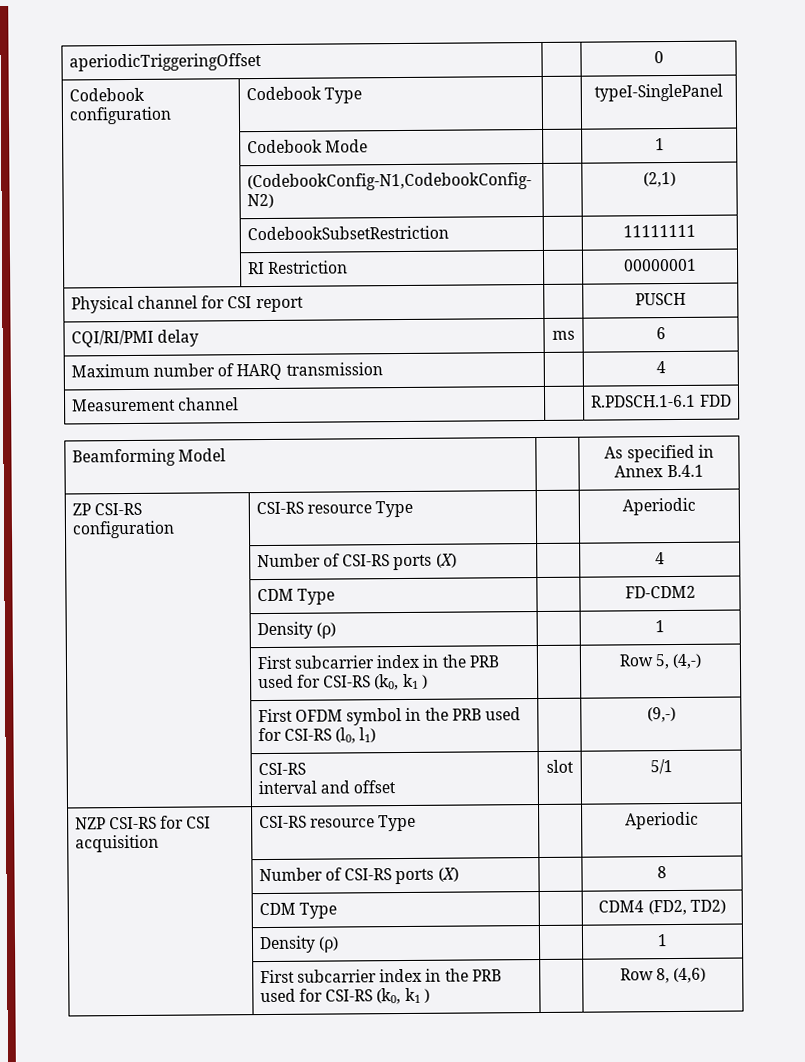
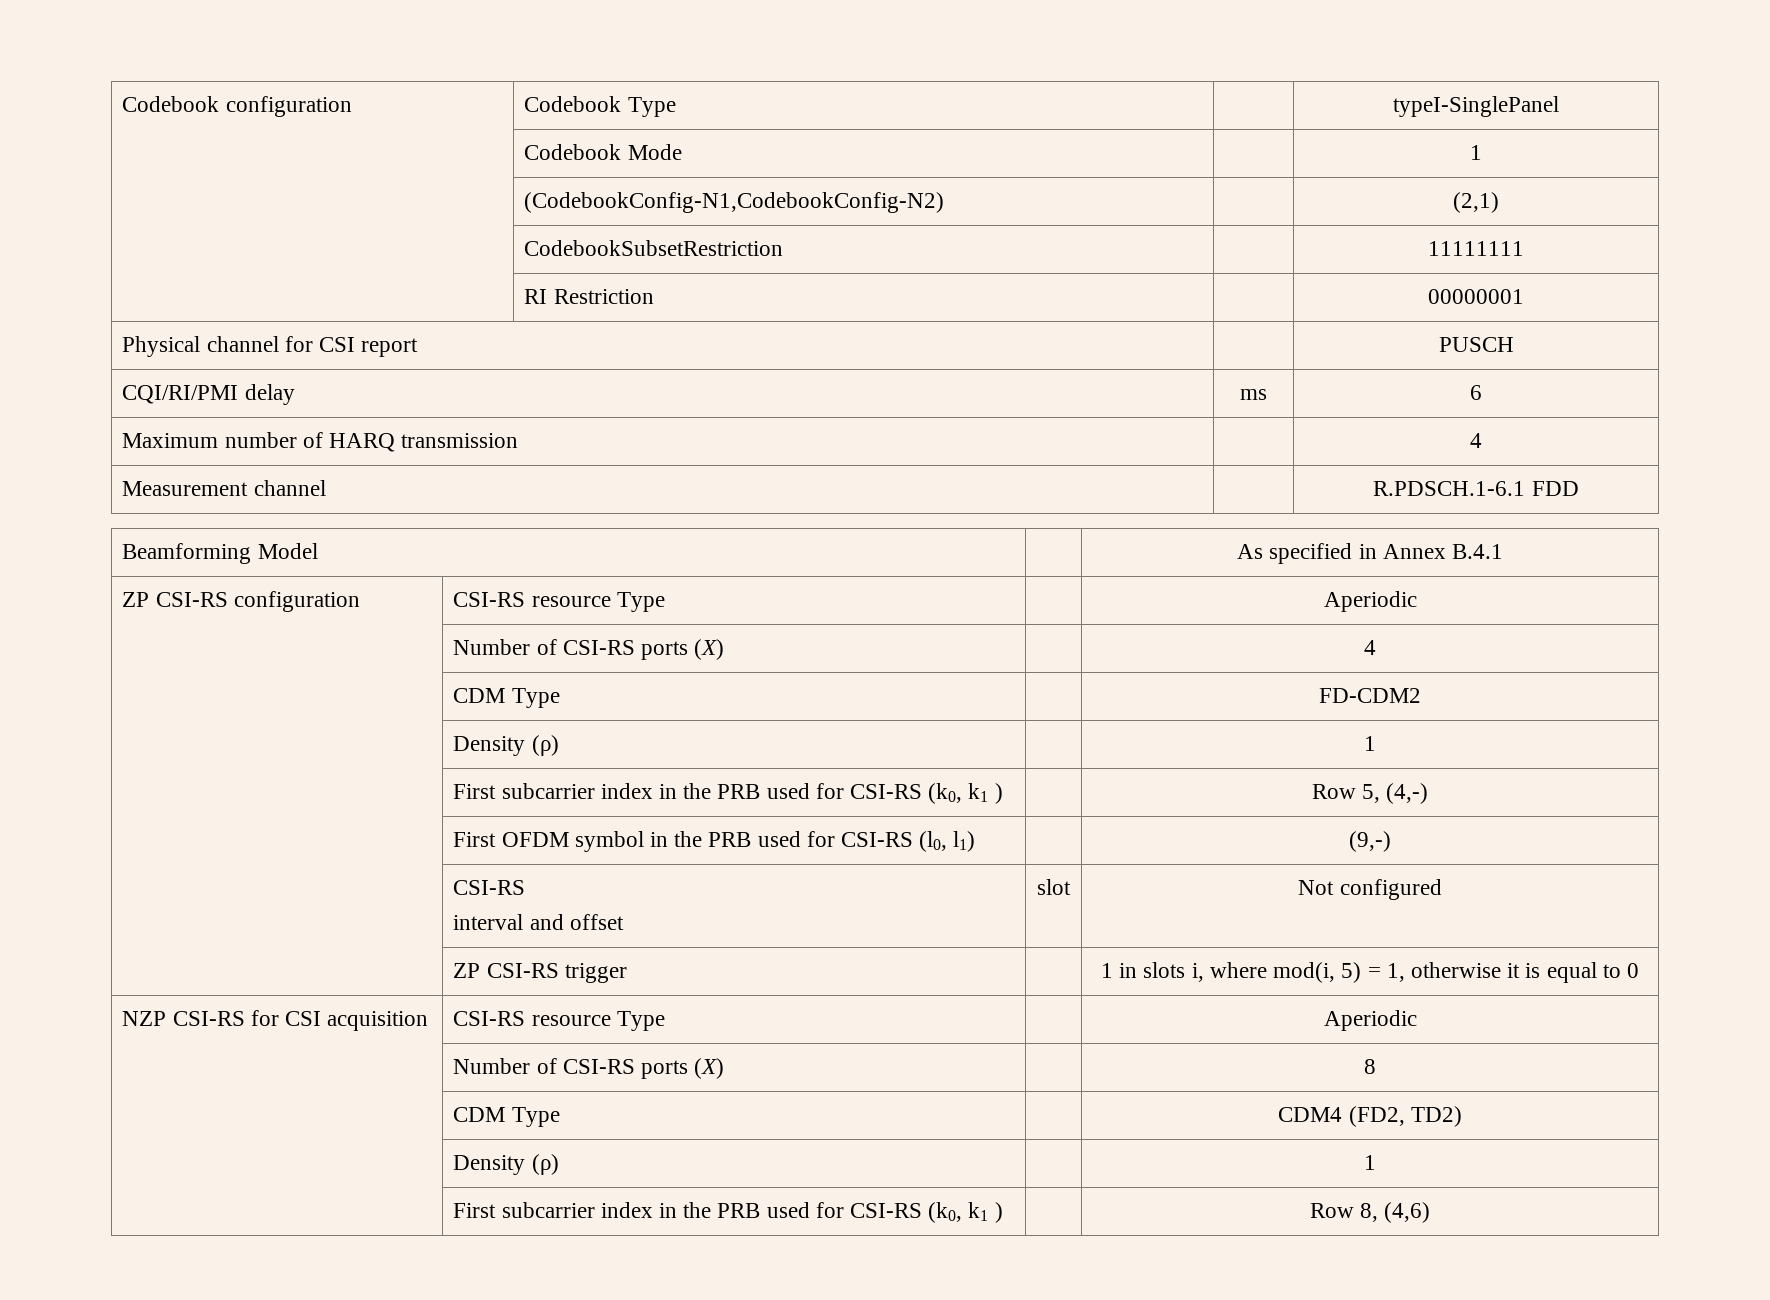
- aperiodicTriggeringOffset | | 0
  | First OFDM symbol in the PRB used for CSI-RS (l0, l1) | | (9,-)
  | CSI-RS
- interval and offset | slot | 5/1
+ interval and offset | slot | Not configured
+ | ZP CSI-RS trigger | | 1 in slots i, where mod(i, 5) = 1, otherwise it is equal to 0

